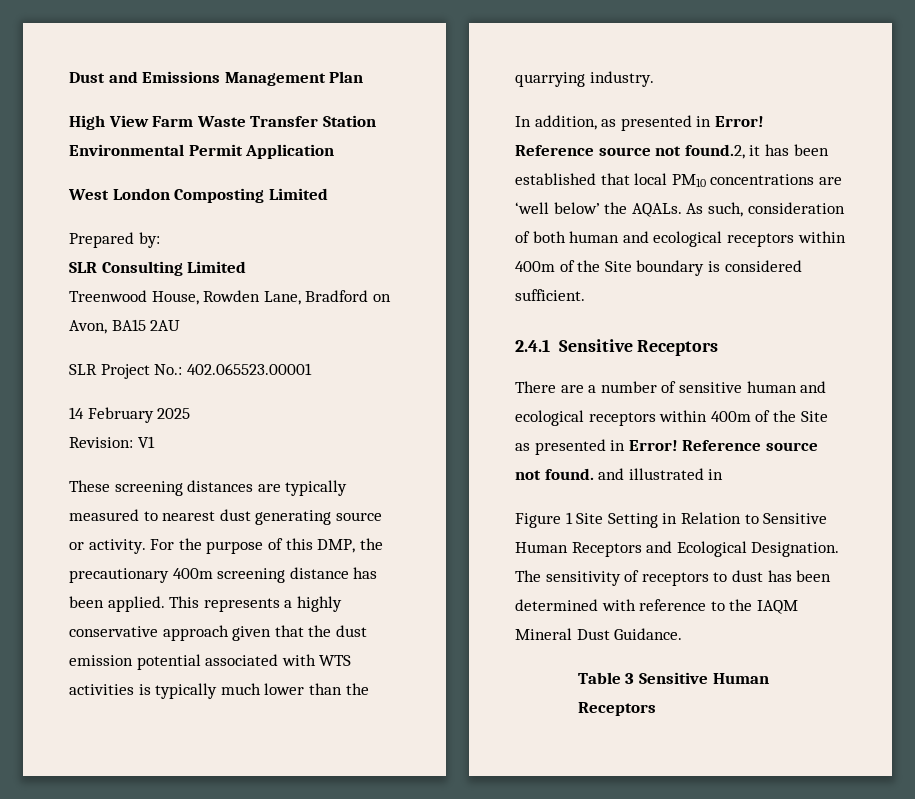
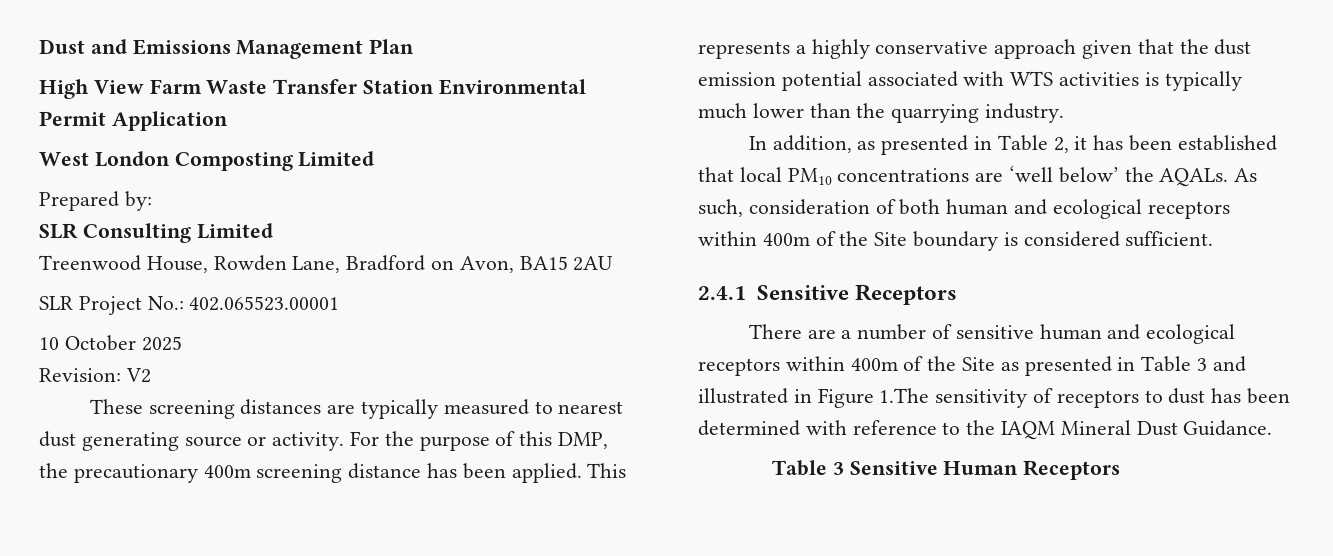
- 14 February 2025
+ 10 October 2025
- Revision: V1
+ Revision: V2
- In addition, as presented in Error! Reference source not found.2, it has been established that local PM10 concentrations are ‘well below’ the AQALs.
+ In addition, as presented in Table 2, it has been established that local PM10 concentrations are ‘well below’ the AQALs.
- There are a number of sensitive human and ecological receptors within 400m of the Site as presented in Error! Reference source not found. and illustrated in
- Figure 1 Site Setting in Relation to Sensitive Human Receptors and Ecological Designation. The sensitivity of receptors to dust has been determined with reference to the IAQM Mineral Dust Guidance.
+ There are a number of sensitive human and ecological receptors within 400m of the Site as presented in Table 3 and illustrated in Figure 1.The sensitivity of receptors to dust has been determined with reference to the IAQM Mineral Dust Guidance.

